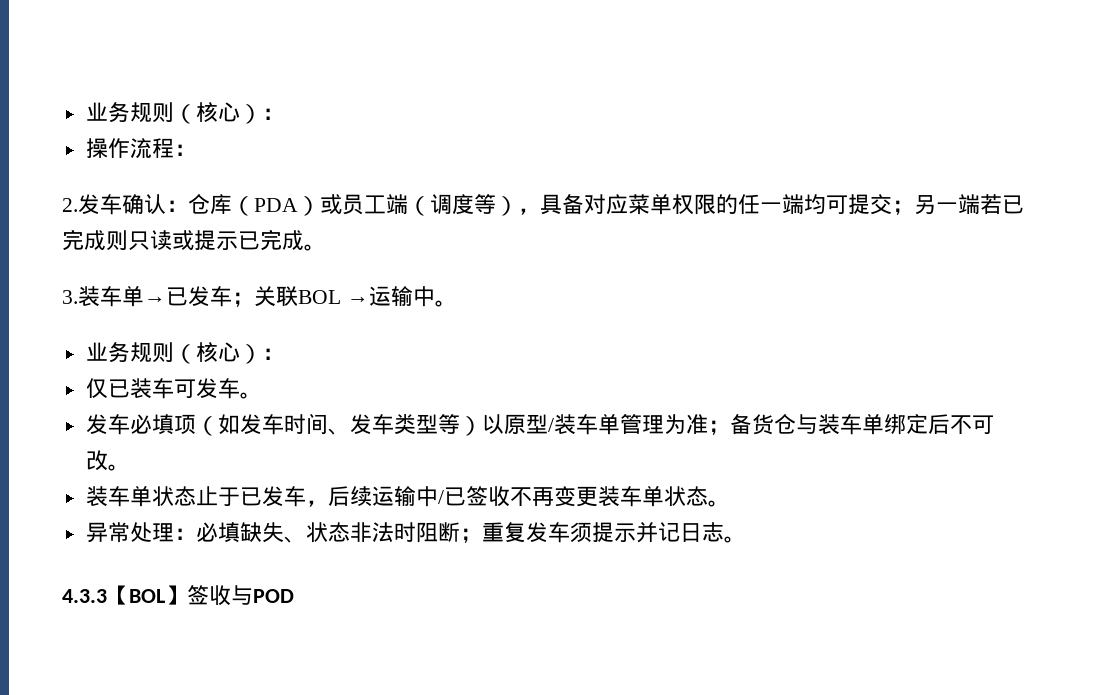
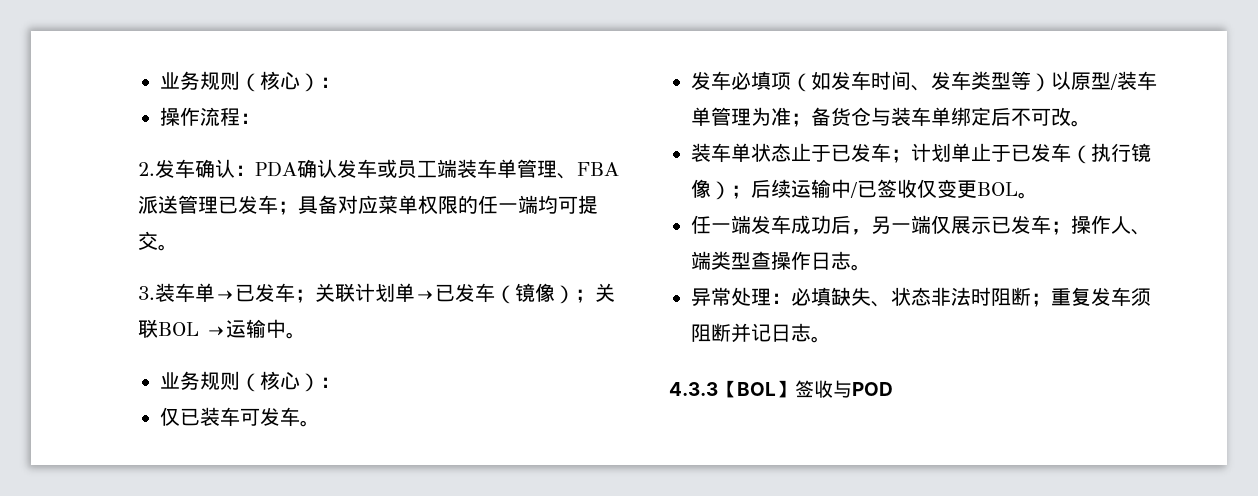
- 2.发车确认：仓库（PDA）或员工端（调度等），具备对应菜单权限的任一端均可提交；另一端若已完成则只读或提示已完成。
+ 2.发车确认：PDA确认发车或员工端装车单管理、FBA派送管理已发车；具备对应菜单权限的任一端均可提交。
- 3.装车单→已发车；关联BOL →运输中。
+ 3.装车单→已发车；关联计划单→已发车（镜像）；关联BOL →运输中。
- 装车单状态止于已发车，后续运输中/已签收不再变更装车单状态。
+ 装车单状态止于已发车；计划单止于已发车（执行镜像）；后续运输中/已签收仅变更BOL。
+ 任一端发车成功后，另一端仅展示已发车；操作人、端类型查操作日志。
- 异常处理：必填缺失、状态非法时阻断；重复发车须提示并记日志。
+ 异常处理：必填缺失、状态非法时阻断；重复发车须阻断并记日志。

